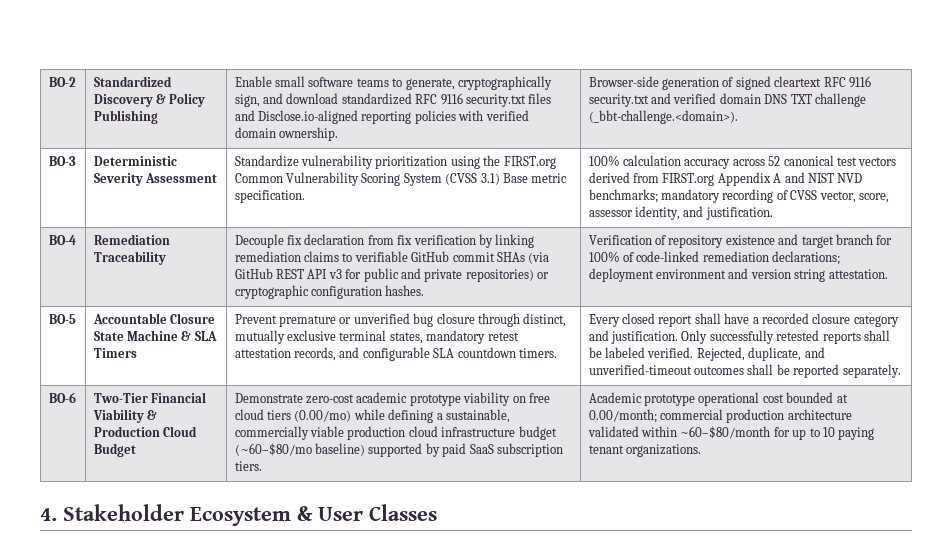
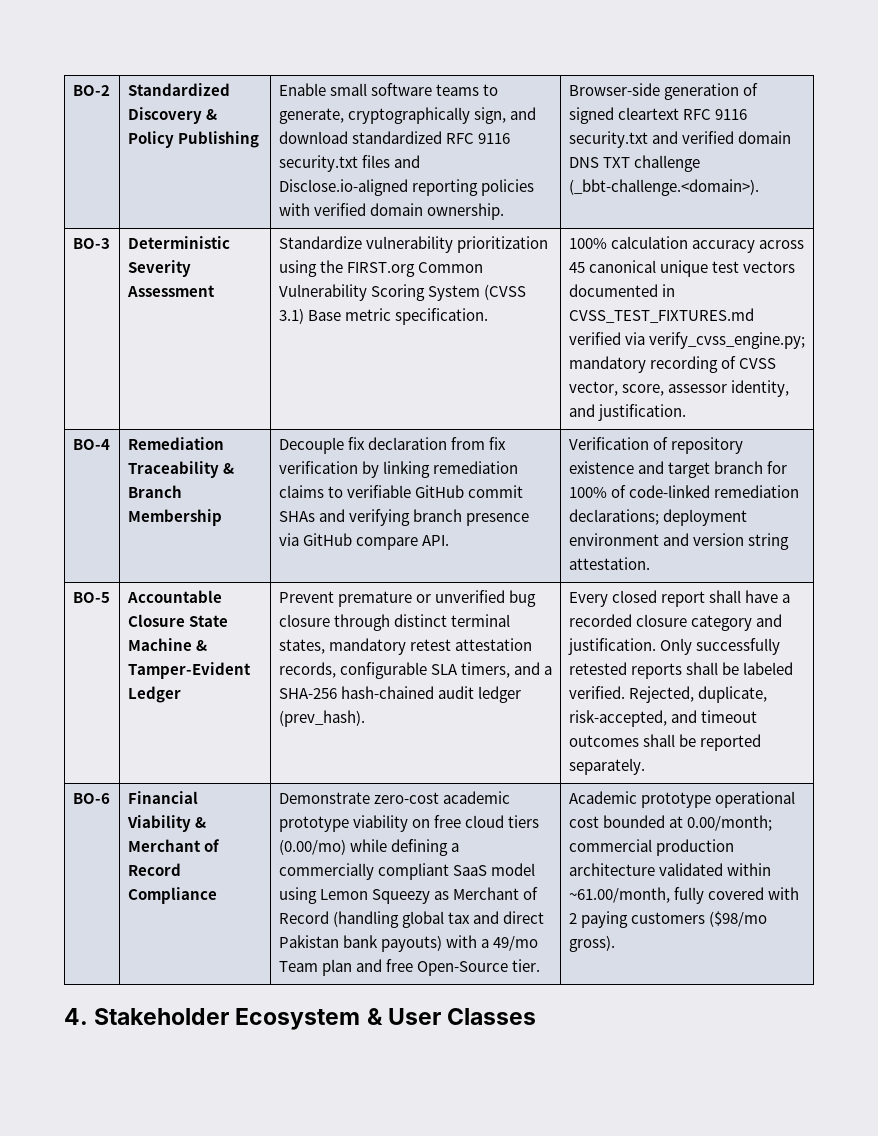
- 100% calculation accuracy across 52 canonical test vectors derived from FIRST.org Appendix A and NIST NVD benchmarks; mandatory recording of CVSS vector, score, assessor identity, and justification.
+ 100% calculation accuracy across 45 canonical unique test vectors documented in CVSS_TEST_FIXTURES.md verified via verify_cvss_engine.py; mandatory recording of CVSS vector, score, assessor identity, and justification.
- Remediation Traceability
+ Remediation Traceability & Branch Membership
- Decouple fix declaration from fix verification by linking remediation claims to verifiable GitHub commit SHAs (via GitHub REST API v3 for public and private repositories) or cryptographic configuration hashes.
+ Decouple fix declaration from fix verification by linking remediation claims to verifiable GitHub commit SHAs and verifying branch presence via GitHub compare API.
- Accountable Closure State Machine & SLA Timers
+ Accountable Closure State Machine & Tamper-Evident Ledger
- Prevent premature or unverified bug closure through distinct, mutually exclusive terminal states, mandatory retest attestation records, and configurable SLA countdown timers.
+ Prevent premature or unverified bug closure through distinct terminal states, mandatory retest attestation records, configurable SLA timers, and a SHA-256 hash-chained audit ledger (prev_hash).
- Rejected, duplicate, and unverified-timeout outcomes shall be reported separately.
+ Rejected, duplicate, risk-accepted, and timeout outcomes shall be reported separately.
- Two-Tier Financial Viability & Production Cloud Budget
+ Financial Viability & Merchant of Record Compliance
- Demonstrate zero-cost academic prototype viability on free cloud tiers (0.00/mo) while defining a sustainable, commercially viable production cloud infrastructure budget (~60–$80/mo baseline) supported by paid SaaS subscription tiers.
+ Demonstrate zero-cost academic prototype viability on free cloud tiers (0.00/mo) while defining a commercially compliant SaaS model using Lemon Squeezy as Merchant of Record (handling global tax and direct Pakistan bank payouts) with a 49/mo Team plan and free Open-Source tier.
- Academic prototype operational cost bounded at 0.00/month; commercial production architecture validated within ~60–$80/month for up to 10 paying tenant organizations.
+ Academic prototype operational cost bounded at 0.00/month; commercial production architecture validated within ~61.00/month, fully covered with 2 paying customers ($98/mo gross).

